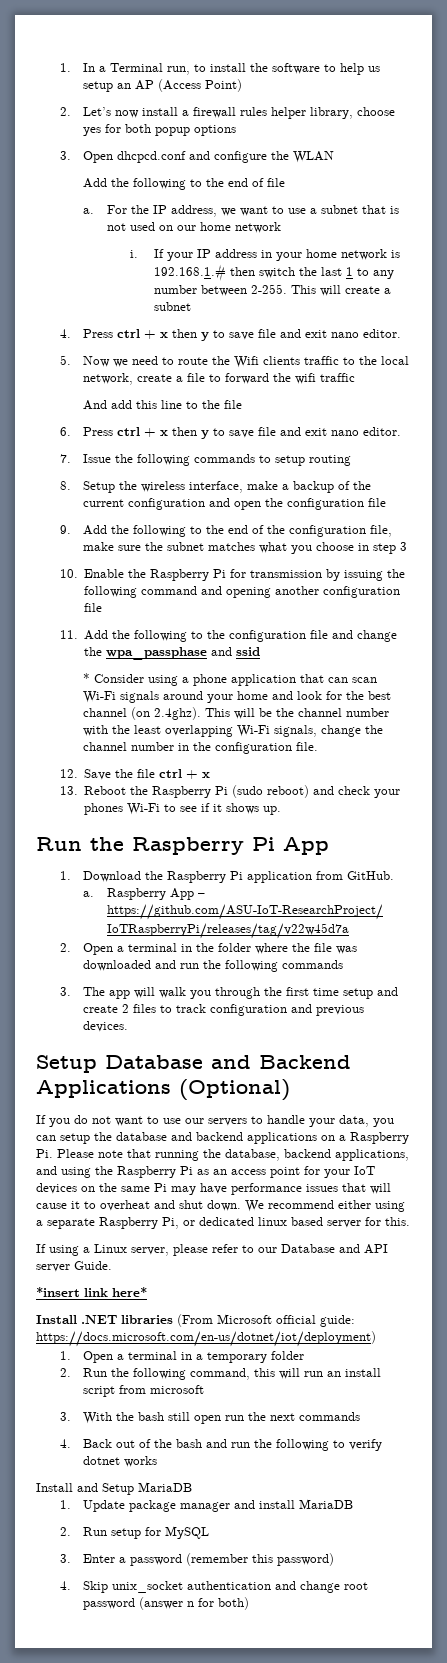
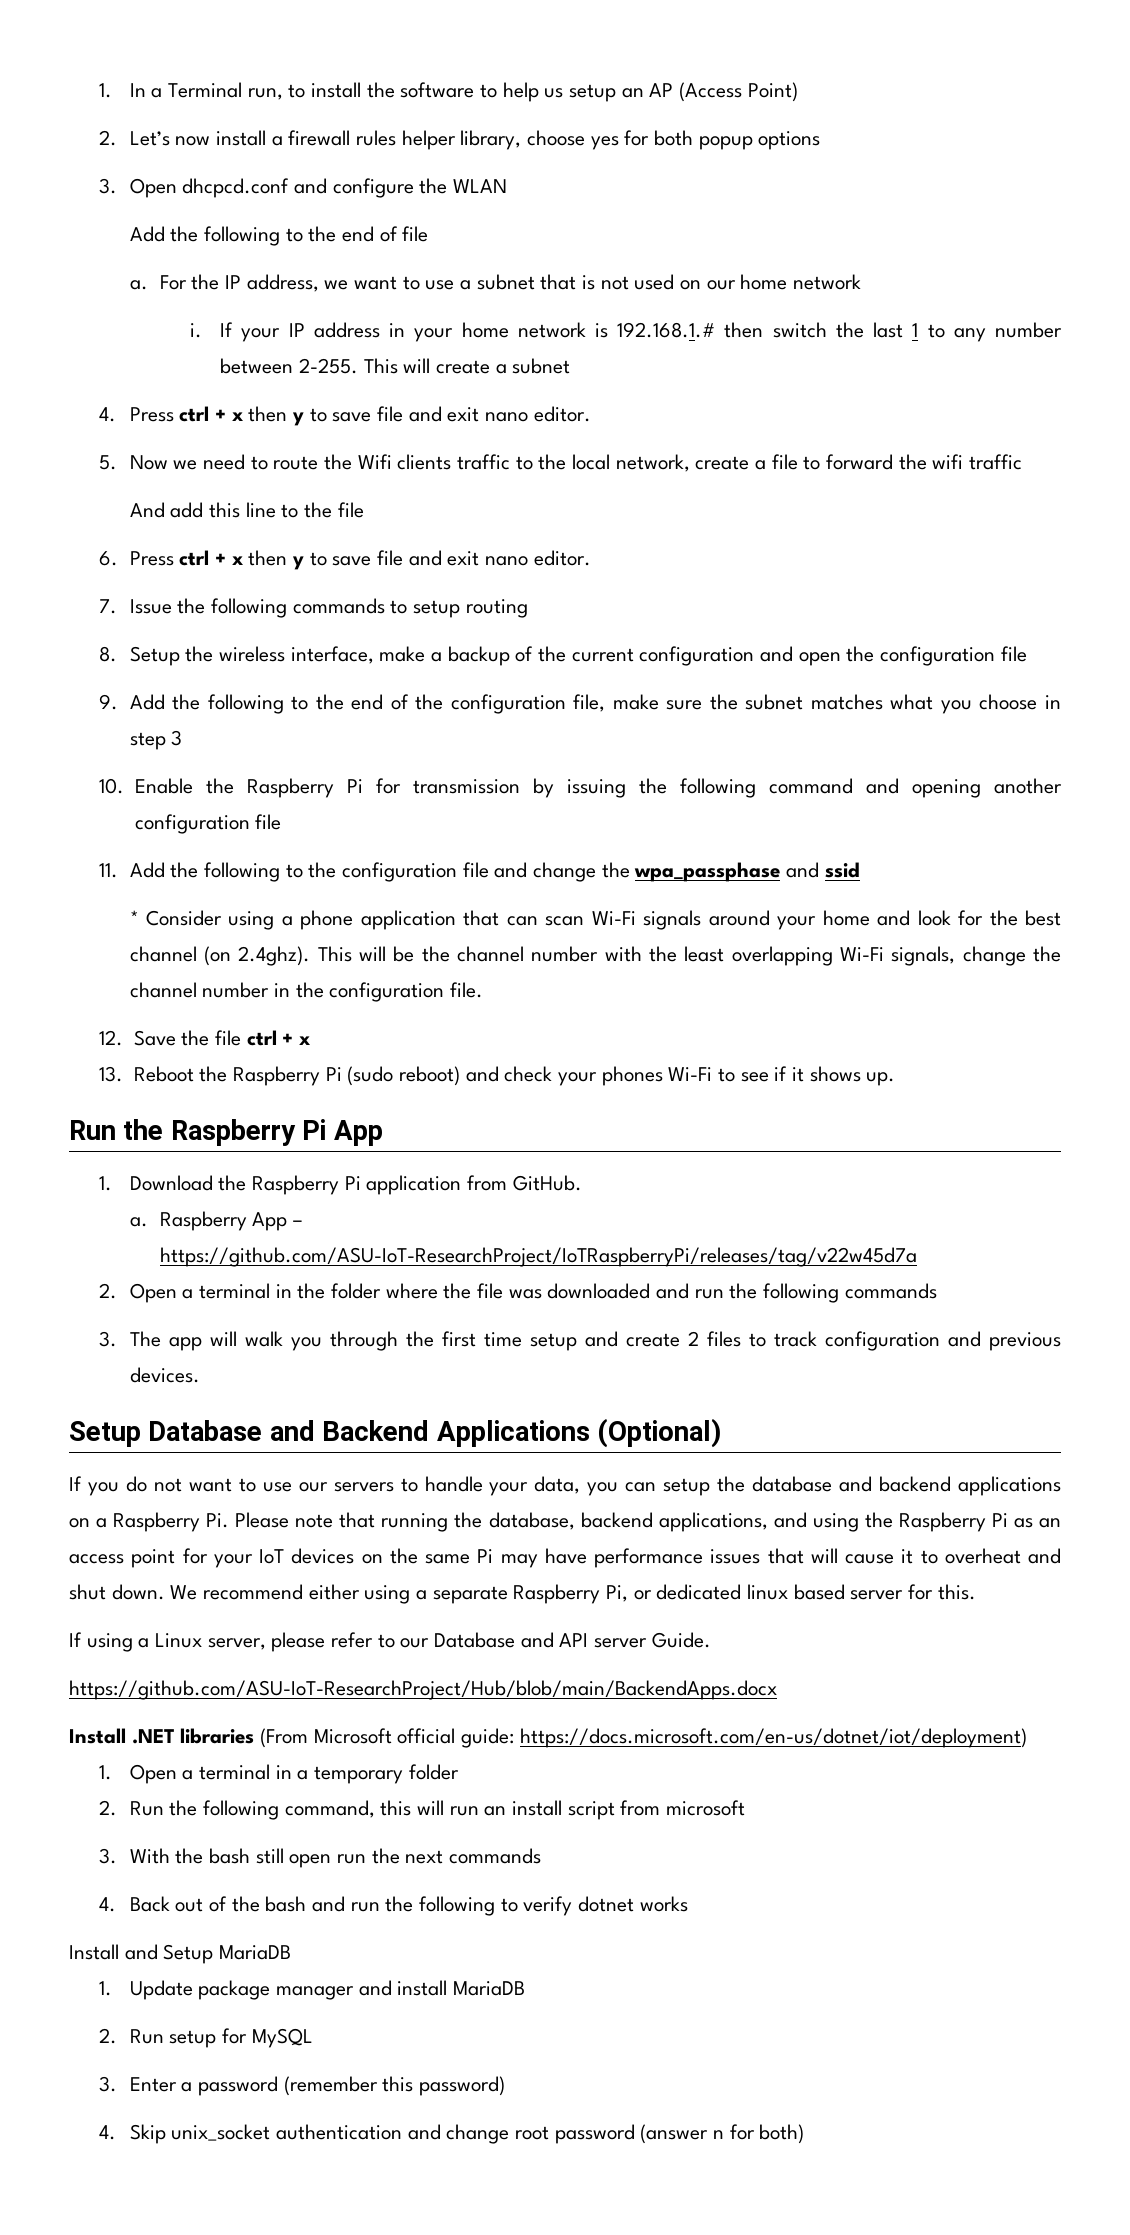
- *insert link here*
+ https://github.com/ASU-IoT-ResearchProject/Hub/blob/main/BackendApps.docx

